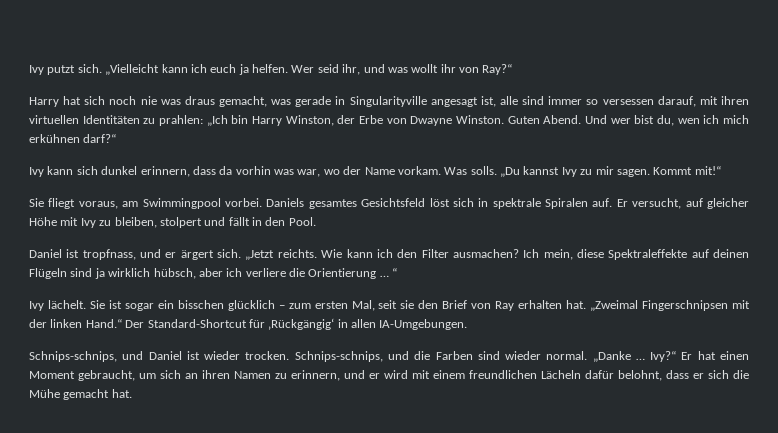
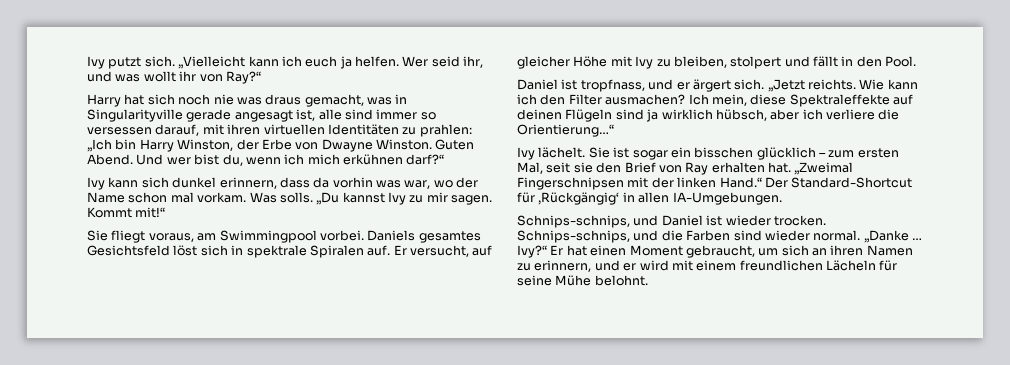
- Harry hat sich noch nie was draus gemacht, was gerade in Singularityville angesagt ist, alle sind immer so versessen darauf, mit ihren virtuellen Identitäten zu prahlen: „Ich bin Harry Winston, der Erbe von Dwayne Winston.
+ Harry hat sich noch nie was draus gemacht, was in Singularityville gerade angesagt ist, alle sind immer so versessen darauf, mit ihren virtuellen Identitäten zu prahlen: „Ich bin Harry Winston, der Erbe von Dwayne Winston.
- Und wer bist du, wen ich mich erkühnen darf?“
+ Und wer bist du, wenn ich mich erkühnen darf?“
- Ivy kann sich dunkel erinnern, dass da vorhin was war, wo der Name vorkam.
+ Ivy kann sich dunkel erinnern, dass da vorhin was war, wo der Name schon mal vorkam.
- Ich mein, diese Spektraleffekte auf deinen Flügeln sind ja wirklich hübsch, aber ich verliere die Orientierung … “
+ Ich mein, diese Spektraleffekte auf deinen Flügeln sind ja wirklich hübsch, aber ich verliere die Orientierung…“
- Ivy?“ Er hat einen Moment gebraucht, um sich an ihren Namen zu erinnern, und er wird mit einem freundlichen Lächeln dafür belohnt, dass er sich die Mühe gemacht hat.
+ Ivy?“ Er hat einen Moment gebraucht, um sich an ihren Namen zu erinnern, und er wird mit einem freundlichen Lächeln für seine Mühe belohnt.

